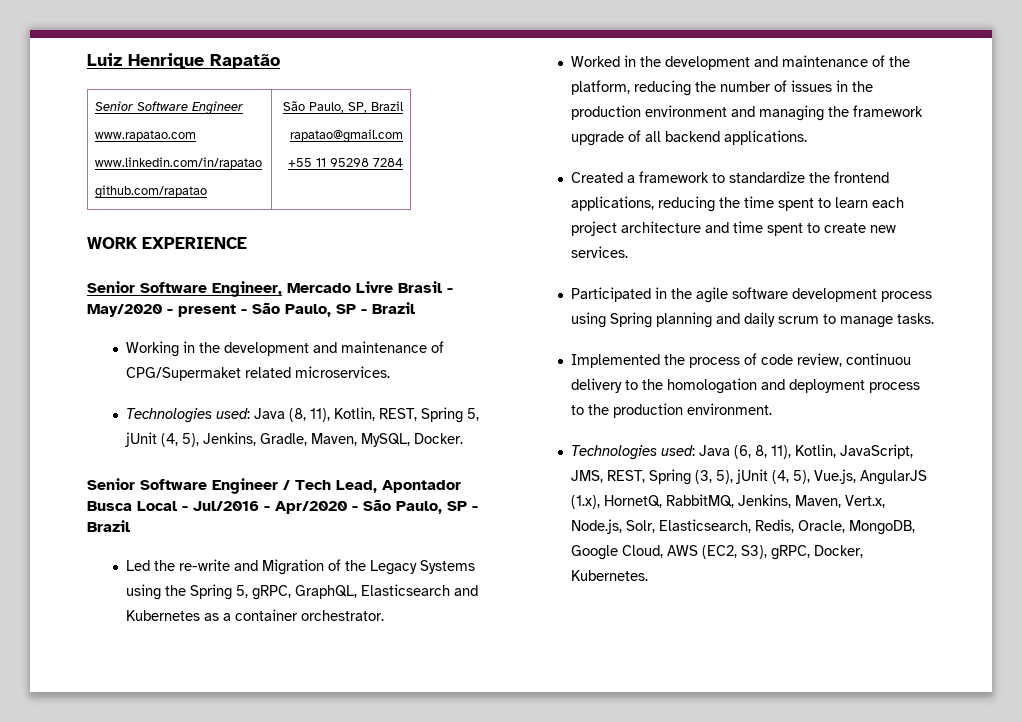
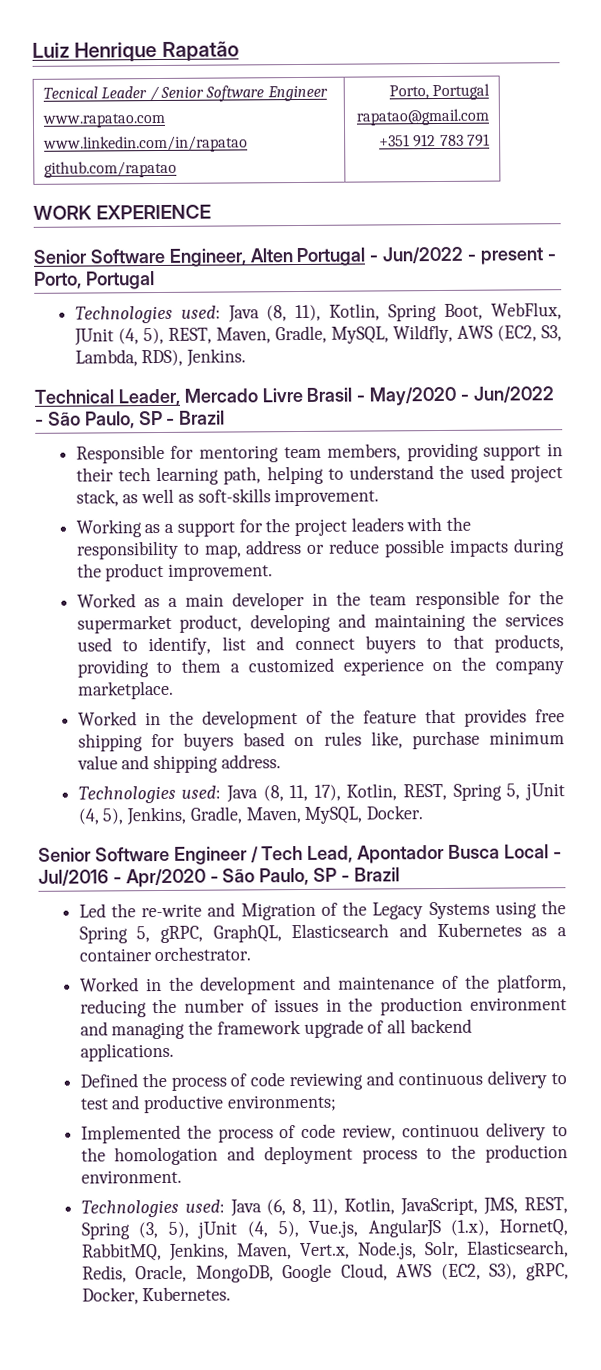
  Luiz Henrique Rapatão
- Senior Software Engineer
+ Tecnical Leader / Senior Software Engineer
  www.rapatao.com
  www.linkedin.com/in/rapatao
- github.com/rapatao | São Paulo, SP, Brazil
+ github.com/rapatao | Porto, Portugal
  rapatao@gmail.com
- +55 11 95298 7284
+ +351 912 783 791
- Senior Software Engineer, Mercado Livre Brasil - May/2020 - present - São Paulo, SP - Brazil
- Working in the development and maintenance of CPG/Supermaket related microservices.
- Technologies used: Java (8, 11), Kotlin, REST, Spring 5, jUnit (4, 5), Jenkins, Gradle, Maven, MySQL, Docker.
+ Senior Software Engineer, Alten Portugal - Jun/2022 - present - Porto, Portugal
+ Technologies used: Java (8, 11), Kotlin, Spring Boot, WebFlux, JUnit (4, 5), REST, Maven, Gradle, MySQL, Wildfly, AWS (EC2, S3, Lambda, RDS), Jenkins.
+ Technical Leader, Mercado Livre Brasil - May/2020 - Jun/2022 - São Paulo, SP - Brazil
+ Responsible for mentoring team members, providing support in their tech learning path, helping to understand the used project stack, as well as soft-skills improvement.
+ Working as a support for the project leaders with the responsibility to map, address or reduce possible impacts during the product improvement.
+ Worked as a main developer in the team responsible for the supermarket product, developing and maintaining the services used to identify, list and connect buyers to that products, providing to them a customized experience on the company marketplace.
+ Worked in the development of the feature that provides free shipping for buyers based on rules like, purchase minimum value and shipping address.
+ Technologies used: Java (8, 11, 17), Kotlin, REST, Spring 5, jUnit (4, 5), Jenkins, Gradle, Maven, MySQL, Docker.
- Created a framework to standardize the frontend applications, reducing the time spent to learn each project architecture and time spent to create new services.
- Participated in the agile software development process using Spring planning and daily scrum to manage tasks.
+ Defined the process of code reviewing and continuous delivery to test and productive environments;

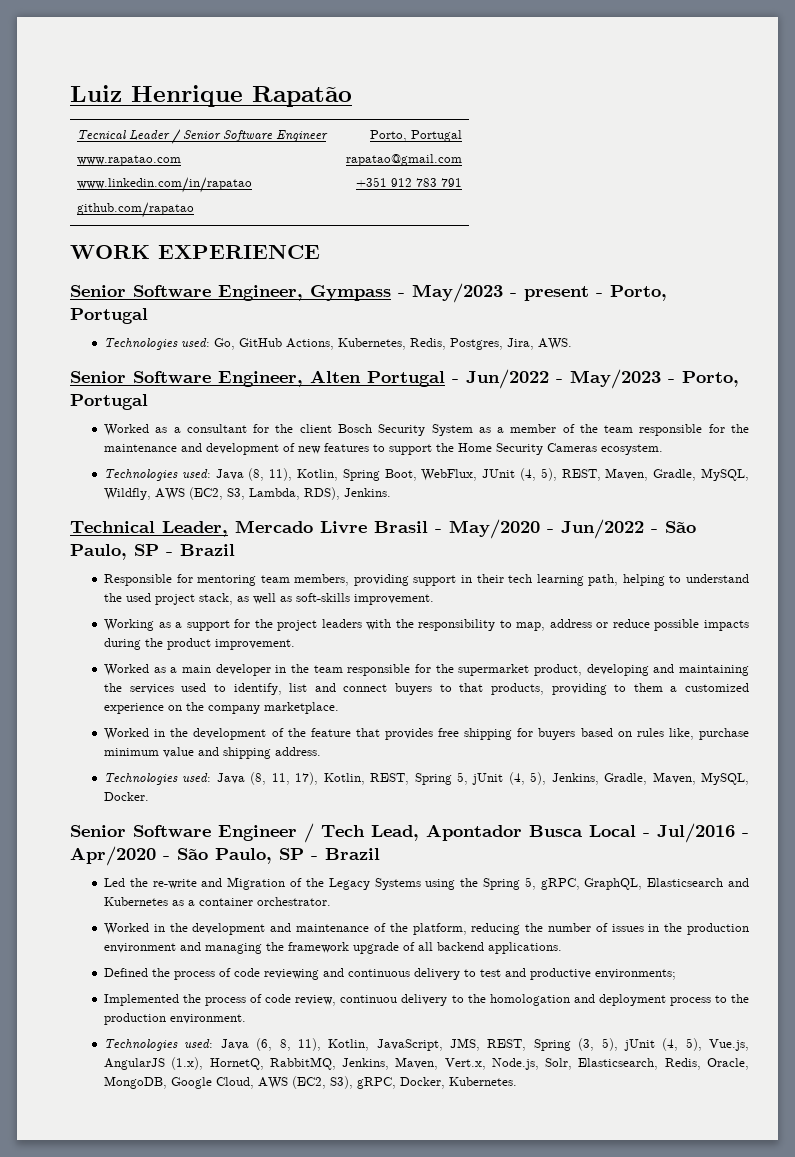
+ Senior Software Engineer, Gympass - May/2023 - present - Porto, Portugal
+ Technologies used: Go, GitHub Actions, Kubernetes, Redis, Postgres, Jira, AWS.
- Senior Software Engineer, Alten Portugal - Jun/2022 - present - Porto, Portugal
+ Senior Software Engineer, Alten Portugal - Jun/2022 - May/2023 - Porto, Portugal
+ Worked as a consultant for the client Bosch Security System as a member of the team responsible for the maintenance and development of new features to support the Home Security Cameras ecosystem.

